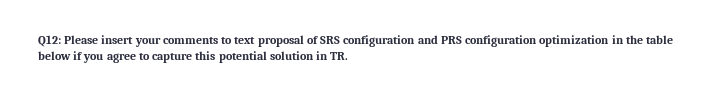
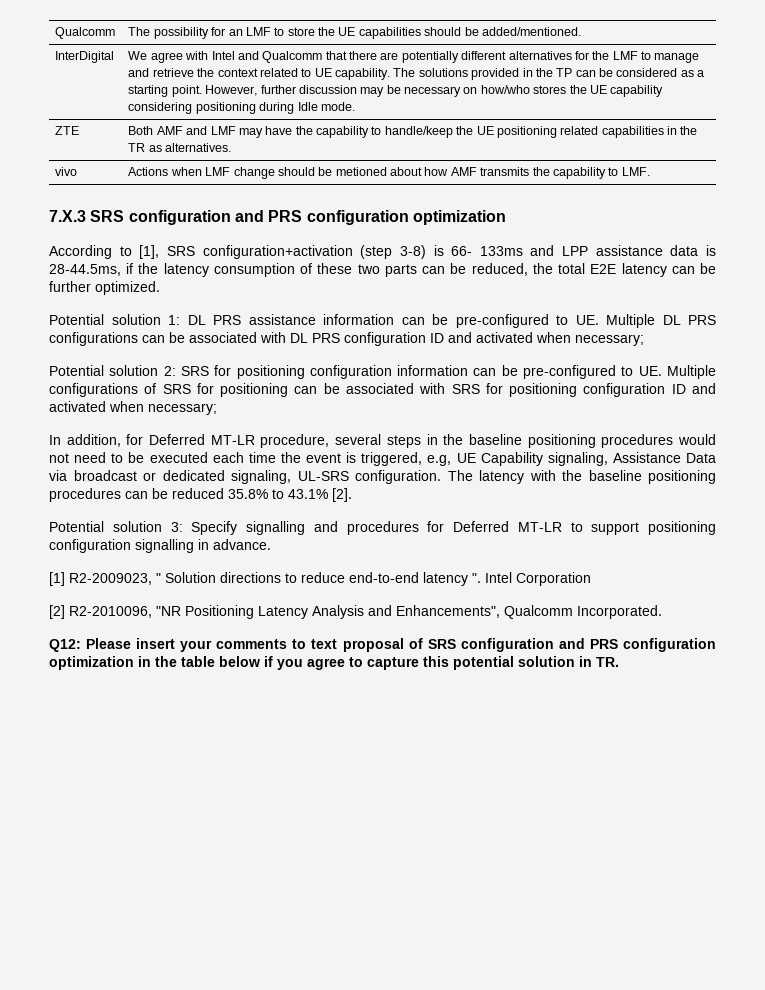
+ Qualcomm | The possibility for an LMF to store the UE capabilities should be added/mentioned.
+ InterDigital | We agree with Intel and Qualcomm that there are potentially different alternatives for the LMF to manage and retrieve the context related to UE capability. The solutions provided in the TP can be considered as a starting point. However, further discussion may be necessary on how/who stores the UE capability considering positioning during Idle mode.
+ ZTE | Both AMF and LMF may have the capability to handle/keep the UE positioning related capabilities in the TR as alternatives.
+ vivo | Actions when LMF change should be metioned about how AMF transmits the capability to LMF.
+ 7.X.3 SRS configuration and PRS configuration optimization
+ According to [1], SRS configuration+activation (step 3-8) is 66- 133ms and LPP assistance data is 28-44.5ms, if the latency consumption of these two parts can be reduced, the total E2E latency can be further optimized.
+ Potential solution 1: DL PRS assistance information can be pre-configured to UE. Multiple DL PRS configurations can be associated with DL PRS configuration ID and activated when necessary;
+ Potential solution 2: SRS for positioning configuration information can be pre-configured to UE. Multiple configurations of SRS for positioning can be associated with SRS for positioning configuration ID and activated when necessary;
+ In addition, for Deferred MT-LR procedure, several steps in the baseline positioning procedures would not need to be executed each time the event is triggered, e.g, UE Capability signaling, Assistance Data via broadcast or dedicated signaling, UL-SRS configuration. The latency with the baseline positioning procedures can be reduced 35.8% to 43.1% [2].
+ Potential solution 3: Specify signalling and procedures for Deferred MT-LR to support positioning configuration signalling in advance.
+ [1] R2-2009023, " Solution directions to reduce end-to-end latency ". Intel Corporation
+ [2] R2-2010096, "NR Positioning Latency Analysis and Enhancements", Qualcomm Incorporated.

